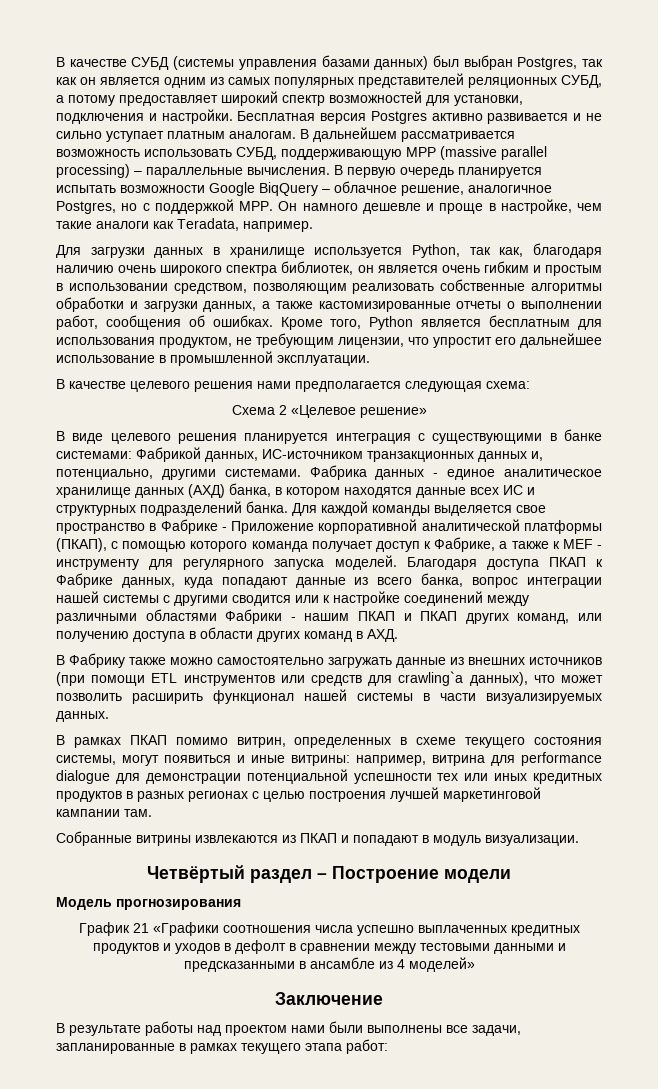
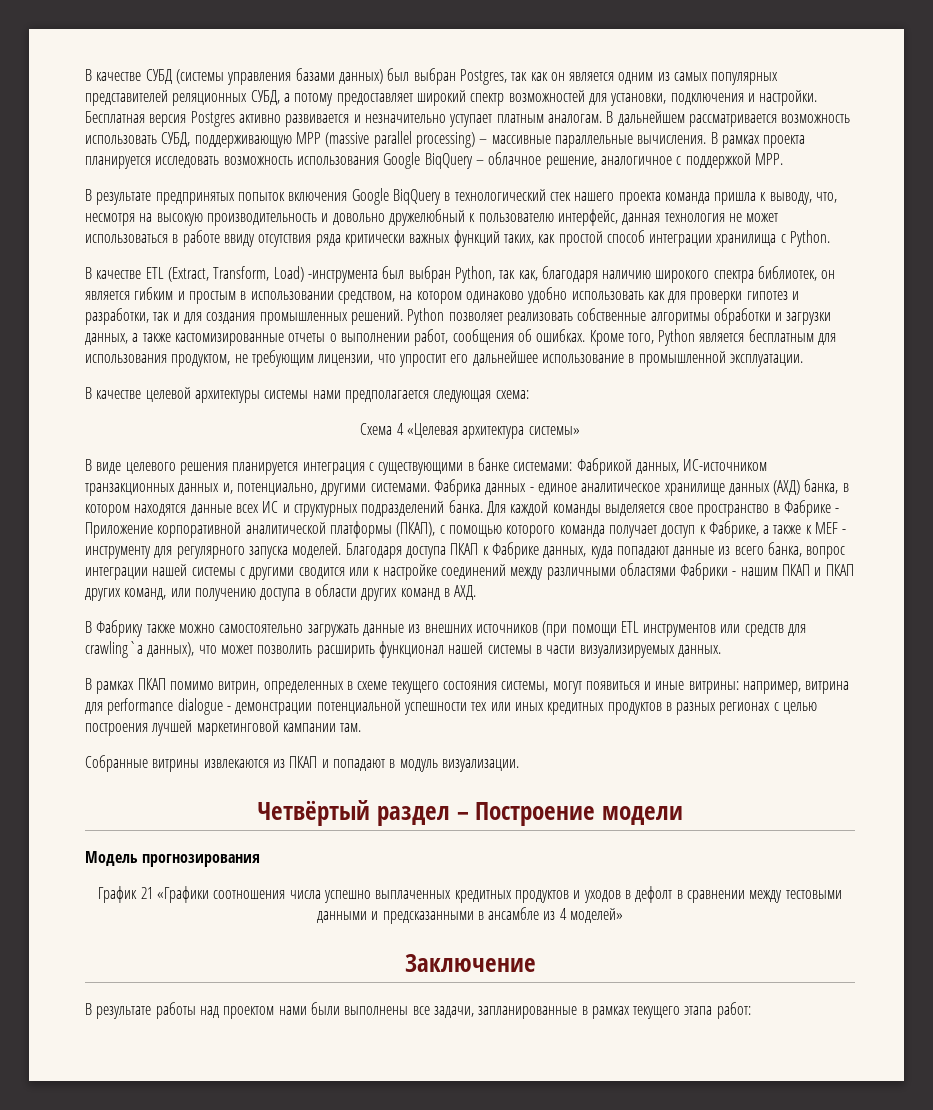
- Бесплатная версия Postgres активно развивается и не сильно уступает платным аналогам.
+ Бесплатная версия Postgres активно развивается и незначительно уступает платным аналогам.
- В дальнейшем рассматривается возможность использовать СУБД, поддерживающую MPP (massive parallel processing) – параллельные вычисления.
+ В дальнейшем рассматривается возможность использовать СУБД, поддерживающую MPP (massive parallel processing) – массивные параллельные вычисления.
- В первую очередь планируется испытать возможности Google BiqQuery – облачное решение, аналогичное Postgres, но с поддержкой MPP. Он намного дешевле и проще в настройке, чем такие аналоги как Teradata, например.
- Для загрузки данных в хранилище используется Python, так как, благодаря наличию очень широкого спектра библиотек, он является очень гибким и простым в использовании средством, позволяющим реализовать собственные алгоритмы обработки и загрузки данных, а также кастомизированные отчеты о выполнении работ, сообщения об ошибках.
+ В рамках проекта планируется исследовать возможность использования Google BiqQuery – облачное решение, аналогичное с поддержкой MPP.
+ В результате предпринятых попыток включения Google BiqQuery в технологический стек нашего проекта команда пришла к выводу, что, несмотря на высокую производительность и довольно дружелюбный к пользователю интерфейс, данная технология не может использоваться в работе ввиду отсутствия ряда критически важных функций таких, как простой способ интеграции хранилища с Python.
+ В качестве ETL (Extract, Transform, Load) -инструмента был выбран Python, так как, благодаря наличию широкого спектра библиотек, он является гибким и простым в использовании средством, на котором одинаково удобно использовать как для проверки гипотез и разработки, так и для создания промышленных решений. Python позволяет реализовать собственные алгоритмы обработки и загрузки данных, а также кастомизированные отчеты о выполнении работ, сообщения об ошибках.
- В качестве целевого решения нами предполагается следующая схема:
+ В качестве целевой архитектуры системы нами предполагается следующая схема:
- Схема 2 «Целевое решение»
+ Схема 4 «Целевая архитектура системы»
- В рамках ПКАП помимо витрин, определенных в схеме текущего состояния системы, могут появиться и иные витрины: например, витрина для performance dialogue для демонстрации потенциальной успешности тех или иных кредитных продуктов в разных регионах с целью построения лучшей маркетинговой кампании там.
+ В рамках ПКАП помимо витрин, определенных в схеме текущего состояния системы, могут появиться и иные витрины: например, витрина для performance dialogue - демонстрации потенциальной успешности тех или иных кредитных продуктов в разных регионах с целью построения лучшей маркетинговой кампании там.

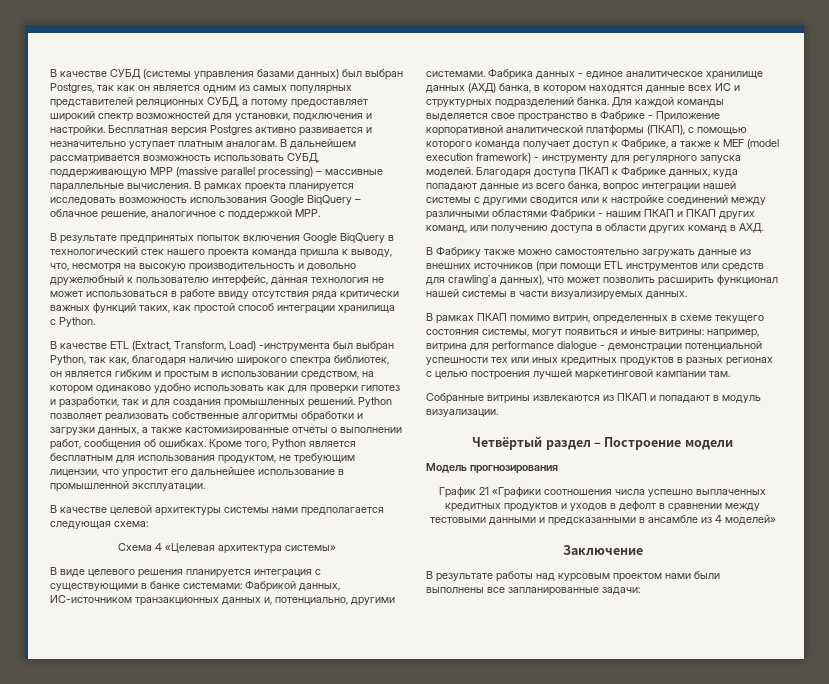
- Для каждой команды выделяется свое пространство в Фабрике - Приложение корпоративной аналитической платформы (ПКАП), с помощью которого команда получает доступ к Фабрике, а также к MEF - инструменту для регулярного запуска моделей.
+ Для каждой команды выделяется свое пространство в Фабрике - Приложение корпоративной аналитической платформы (ПКАП), с помощью которого команда получает доступ к Фабрике, а также к MEF (model execution framework) - инструменту для регулярного запуска моделей.
- В результате работы над проектом нами были выполнены все задачи, запланированные в рамках текущего этапа работ:
+ В результате работы над курсовым проектом нами были выполнены все запланированные задачи:

